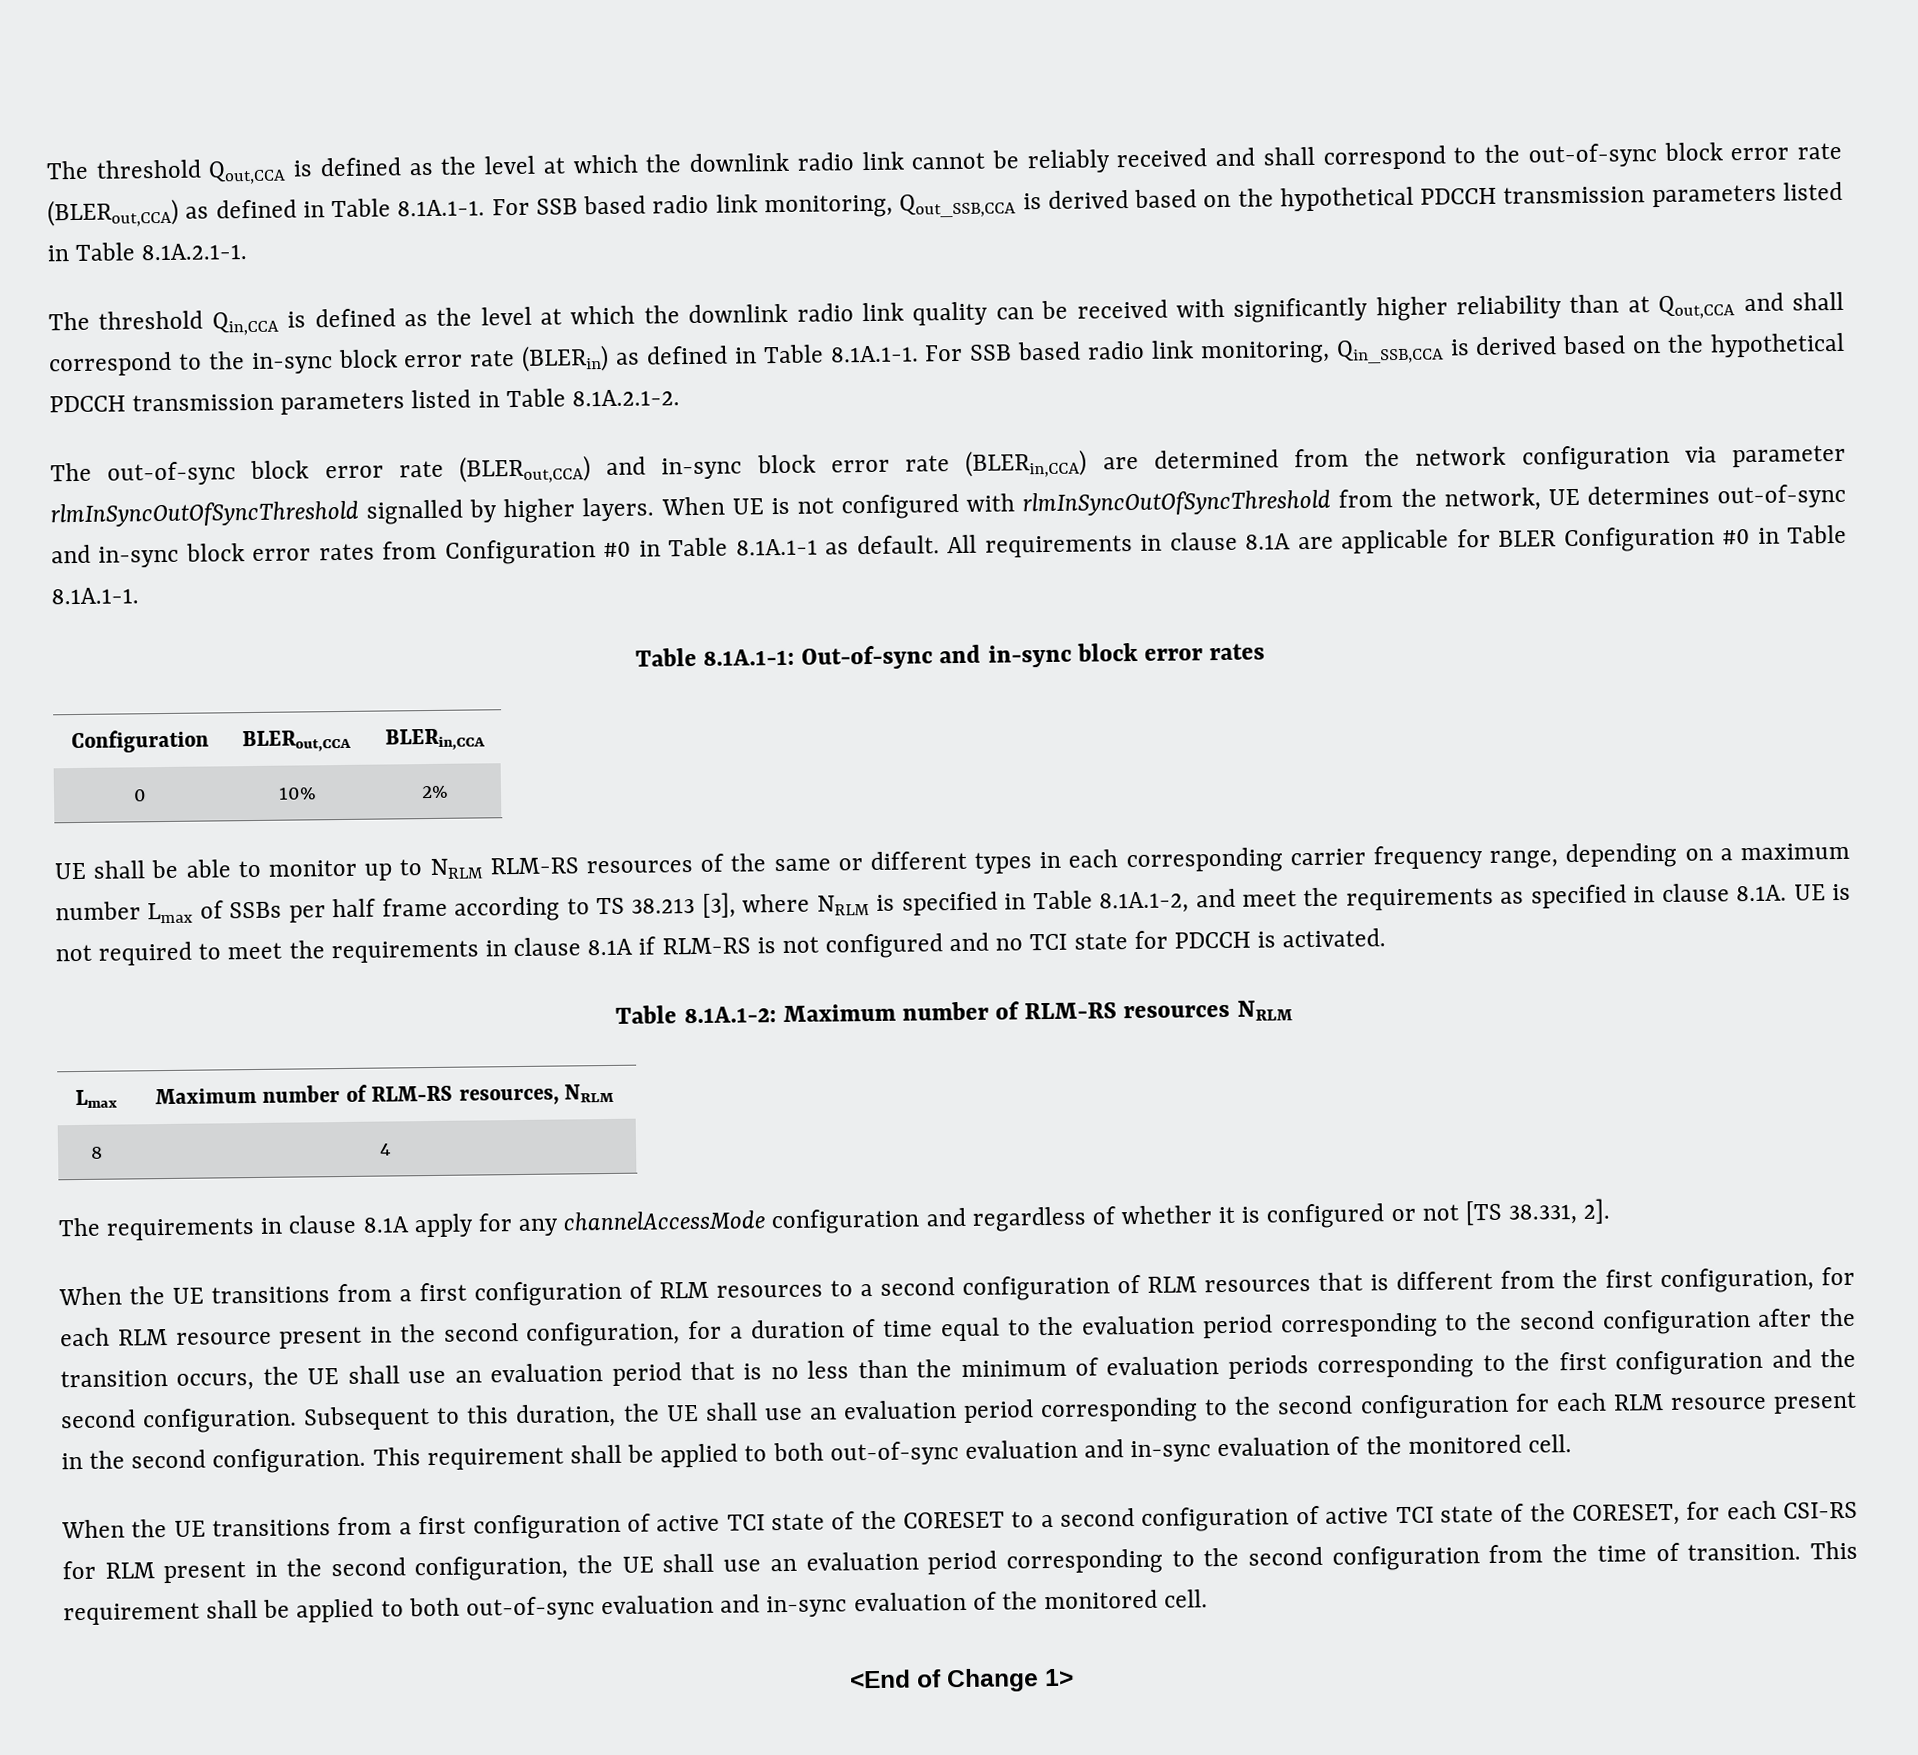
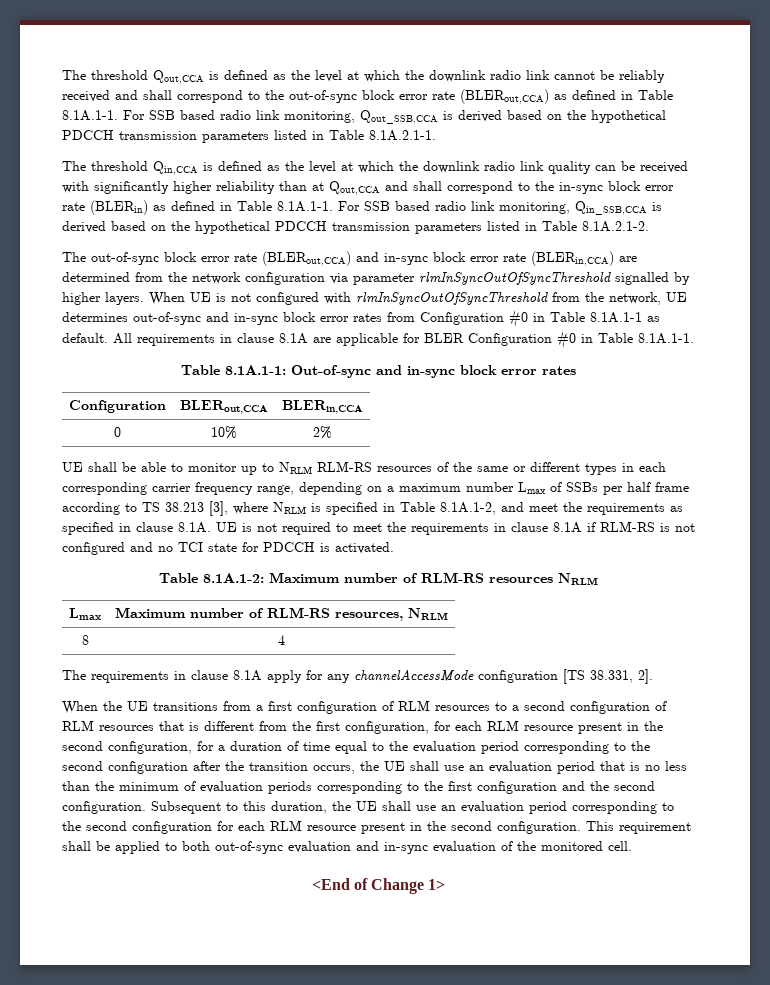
- The requirements in clause 8.1A apply for any channelAccessMode configuration and regardless of whether it is configured or not [TS 38.331, 2].
+ The requirements in clause 8.1A apply for any channelAccessMode configuration [TS 38.331, 2].
- When the UE transitions from a first configuration of active TCI state of the CORESET to a second configuration of active TCI state of the CORESET, for each CSI-RS for RLM present in the second configuration, the UE shall use an evaluation period corresponding to the second configuration from the time of transition. This requirement shall be applied to both out-of-sync evaluation and in-sync evaluation of the monitored cell.

